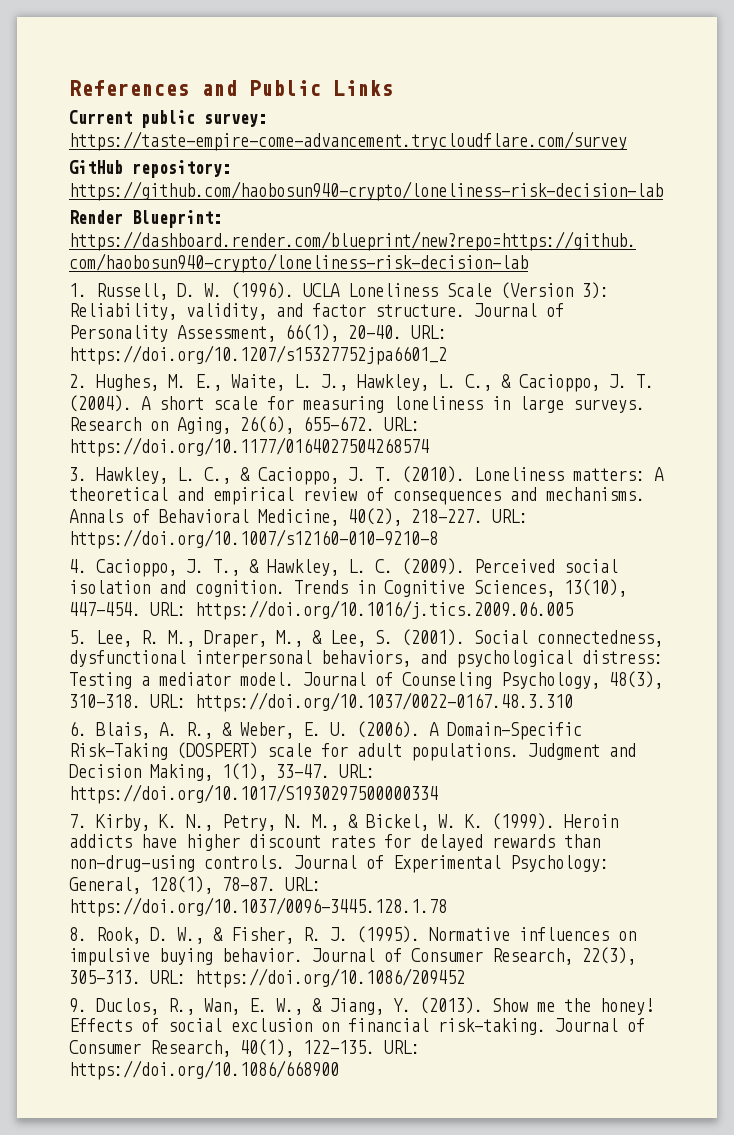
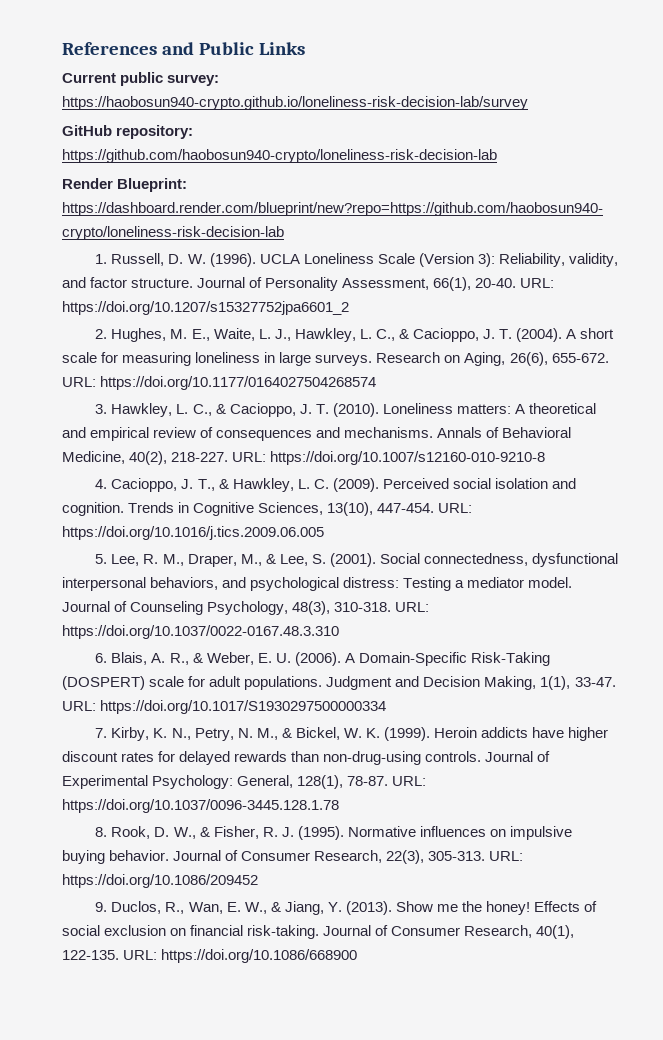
- Current public survey: https://taste-empire-come-advancement.trycloudflare.com/survey
+ Current public survey: https://haobosun940-crypto.github.io/loneliness-risk-decision-lab/survey

